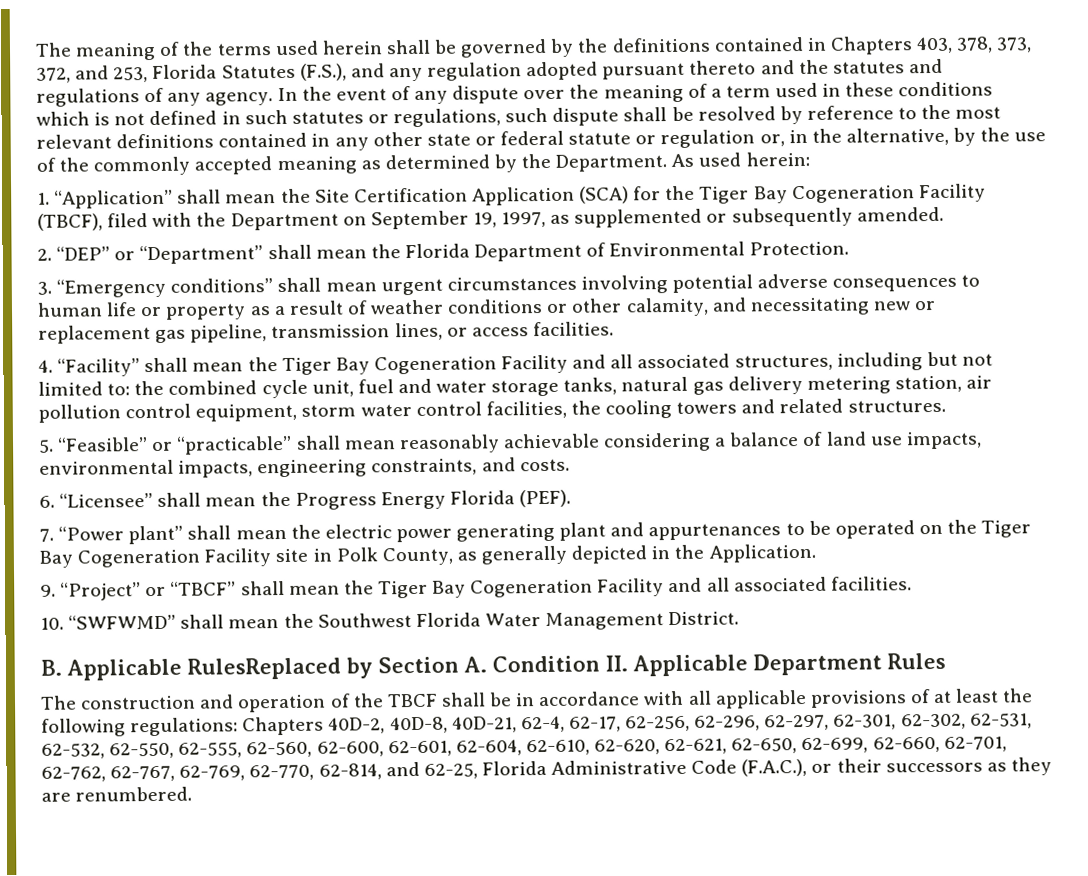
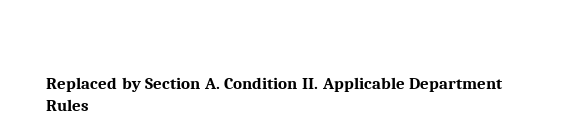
- The meaning of the terms used herein shall be governed by the definitions contained in Chapters 403, 378, 373, 372, and 253, Florida Statutes (F.S.), and any regulation adopted pursuant thereto and the statutes and regulations of any agency. In the event of any dispute over the meaning of a term used in these conditions which is not defined in such statutes or regulations, such dispute shall be resolved by reference to the most relevant definitions contained in any other state or federal statute or regulation or, in the alternative, by the use of the commonly accepted meaning as determined by the Department. As used herein:
- 1. “Application” shall mean the Site Certification Application (SCA) for the Tiger Bay Cogeneration Facility (TBCF), filed with the Department on September 19, 1997, as supplemented or subsequently amended.
- 2. “DEP” or “Department” shall mean the Florida Department of Environmental Protection.
- 3. “Emergency conditions” shall mean urgent circumstances involving potential adverse consequences to human life or property as a result of weather conditions or other calamity, and necessitating new or replacement gas pipeline, transmission lines, or access facilities.
- 4. “Facility” shall mean the Tiger Bay Cogeneration Facility and all associated structures, including but not limited to: the combined cycle unit, fuel and water storage tanks, natural gas delivery metering station, air pollution control equipment, storm water control facilities, the cooling towers and related structures.
- 5. “Feasible” or “practicable” shall mean reasonably achievable considering a balance of land use impacts, environmental impacts, engineering constraints, and costs.
- 6. “Licensee” shall mean the Progress Energy Florida (PEF).
- 7. “Power plant” shall mean the electric power generating plant and appurtenances to be operated on the Tiger Bay Cogeneration Facility site in Polk County, as generally depicted in the Application.
- 9. “Project” or “TBCF” shall mean the Tiger Bay Cogeneration Facility and all associated facilities.
- 10. “SWFWMD” shall mean the Southwest Florida Water Management District.
- B. Applicable RulesReplaced by Section A. Condition II. Applicable Department Rules
+ Replaced by Section A. Condition II. Applicable Department Rules
- The construction and operation of the TBCF shall be in accordance with all applicable provisions of at least the following regulations: Chapters 40D-2, 40D-8, 40D-21, 62-4, 62-17, 62-256, 62-296, 62-297, 62-301, 62-302, 62-531, 62-532, 62-550, 62-555, 62-560, 62-600, 62-601, 62-604, 62-610, 62-620, 62-621, 62-650, 62-699, 62-660, 62-701, 62-762, 62-767, 62-769, 62-770, 62-814, and 62-25, Florida Administrative Code (F.A.C.), or their successors as they are renumbered.

